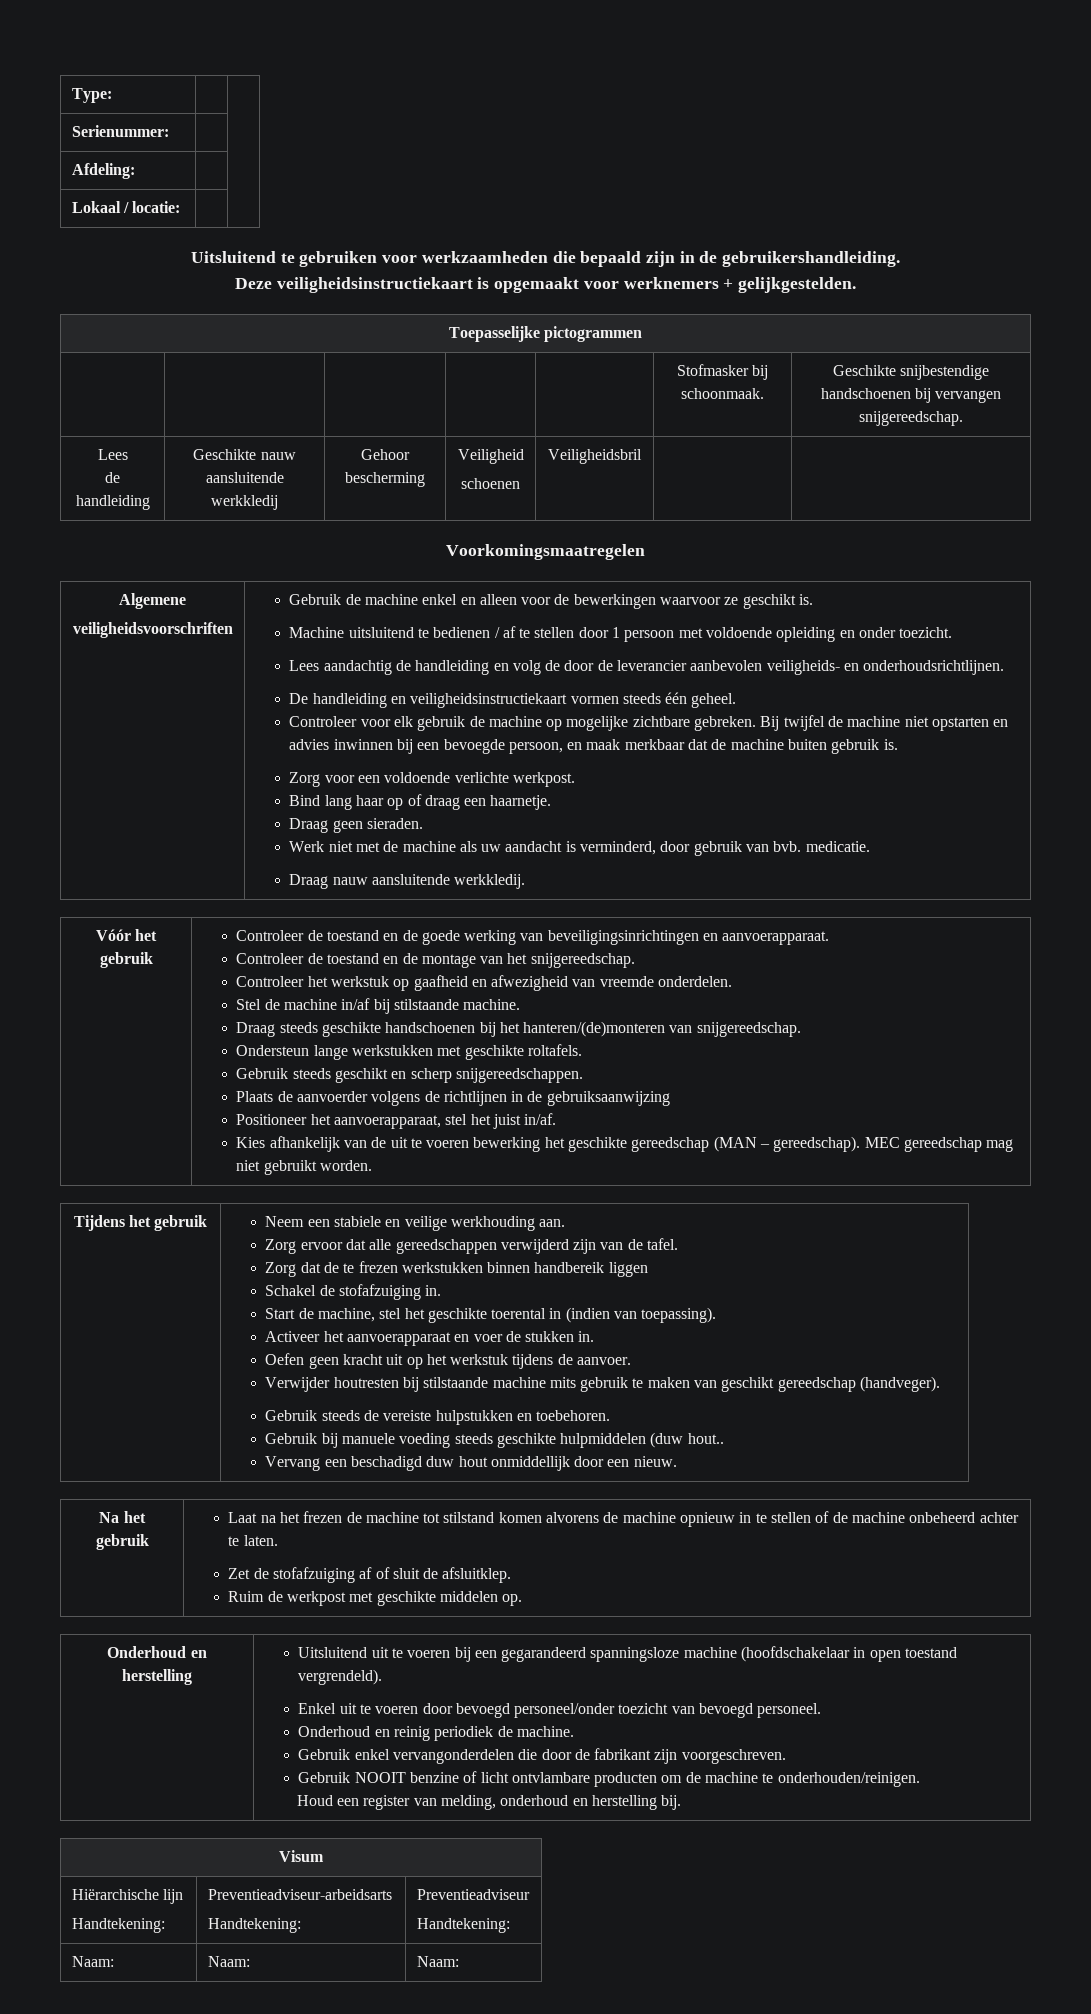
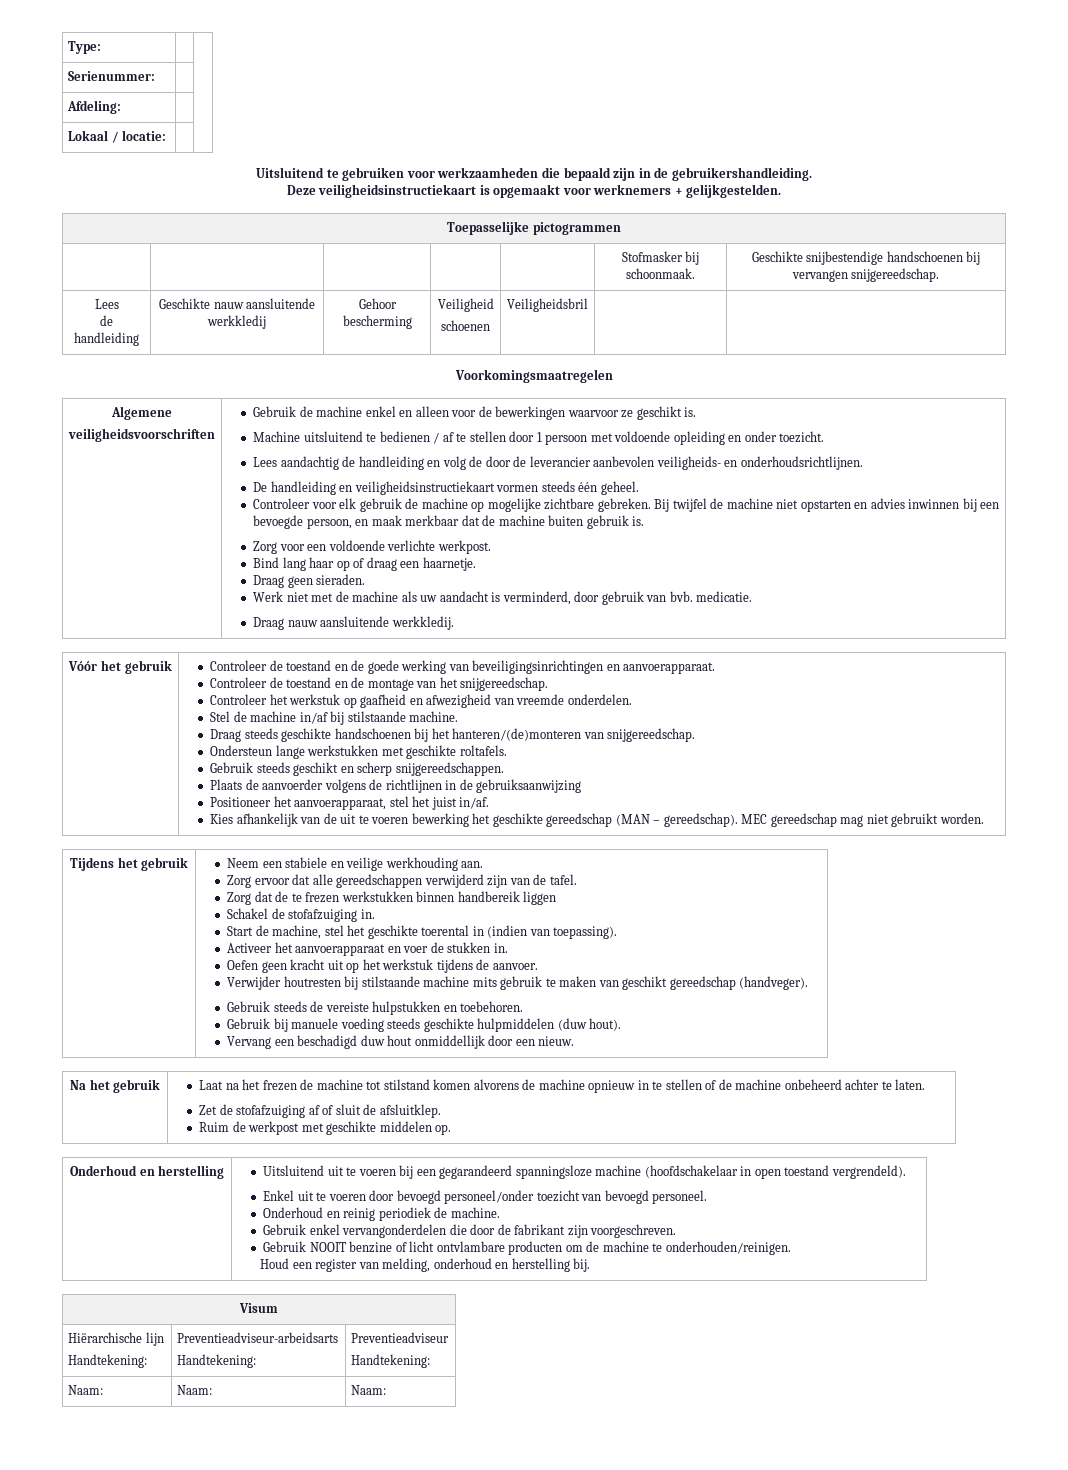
- Gebruik bij manuele voeding steeds geschikte hulpmiddelen (duw hout..
+ Gebruik bij manuele voeding steeds geschikte hulpmiddelen (duw hout).

